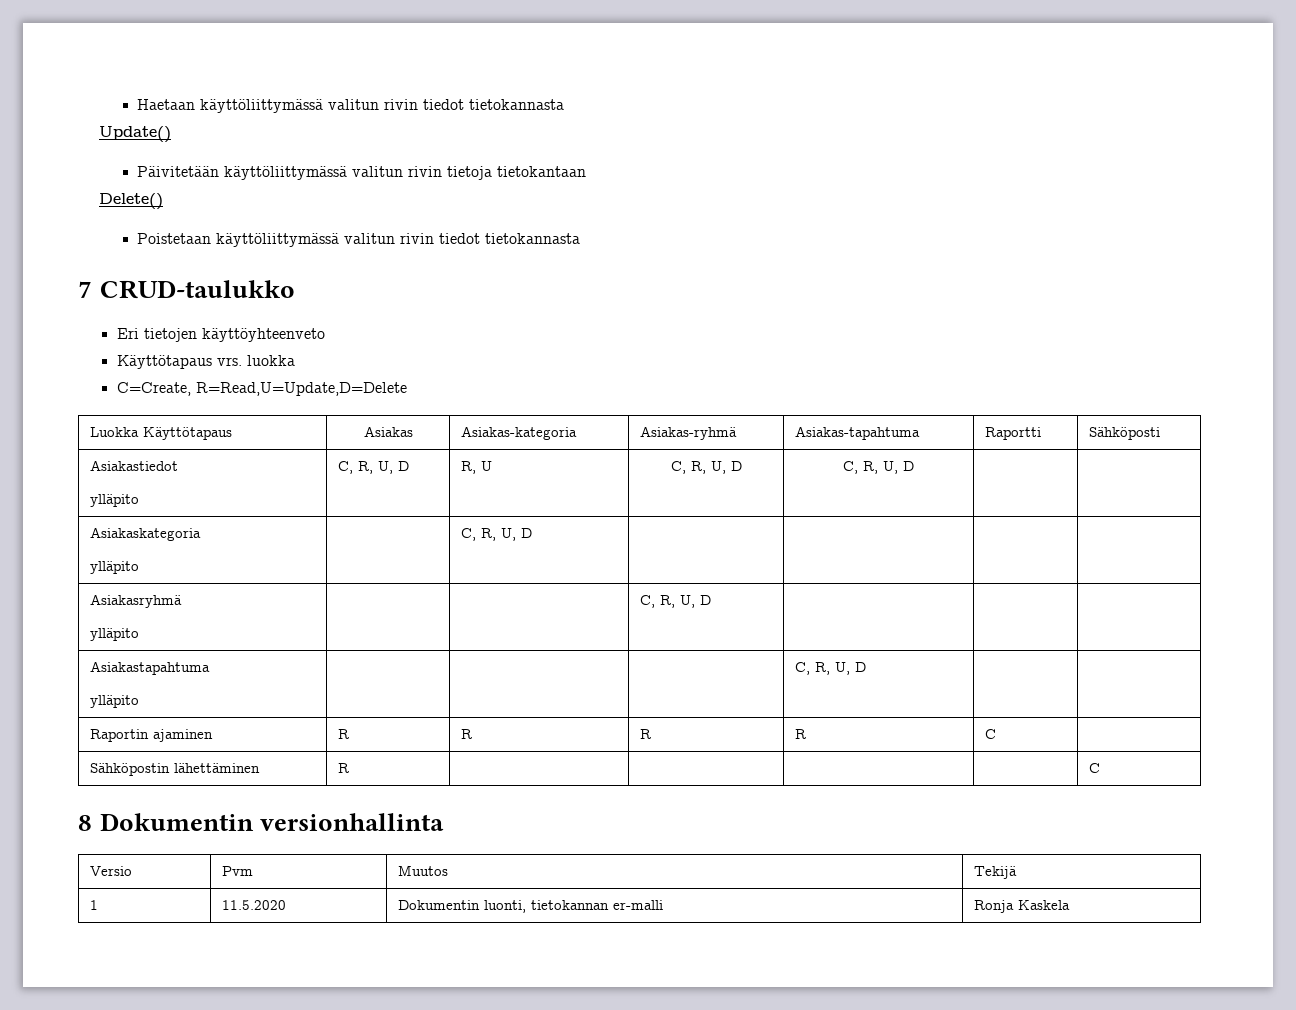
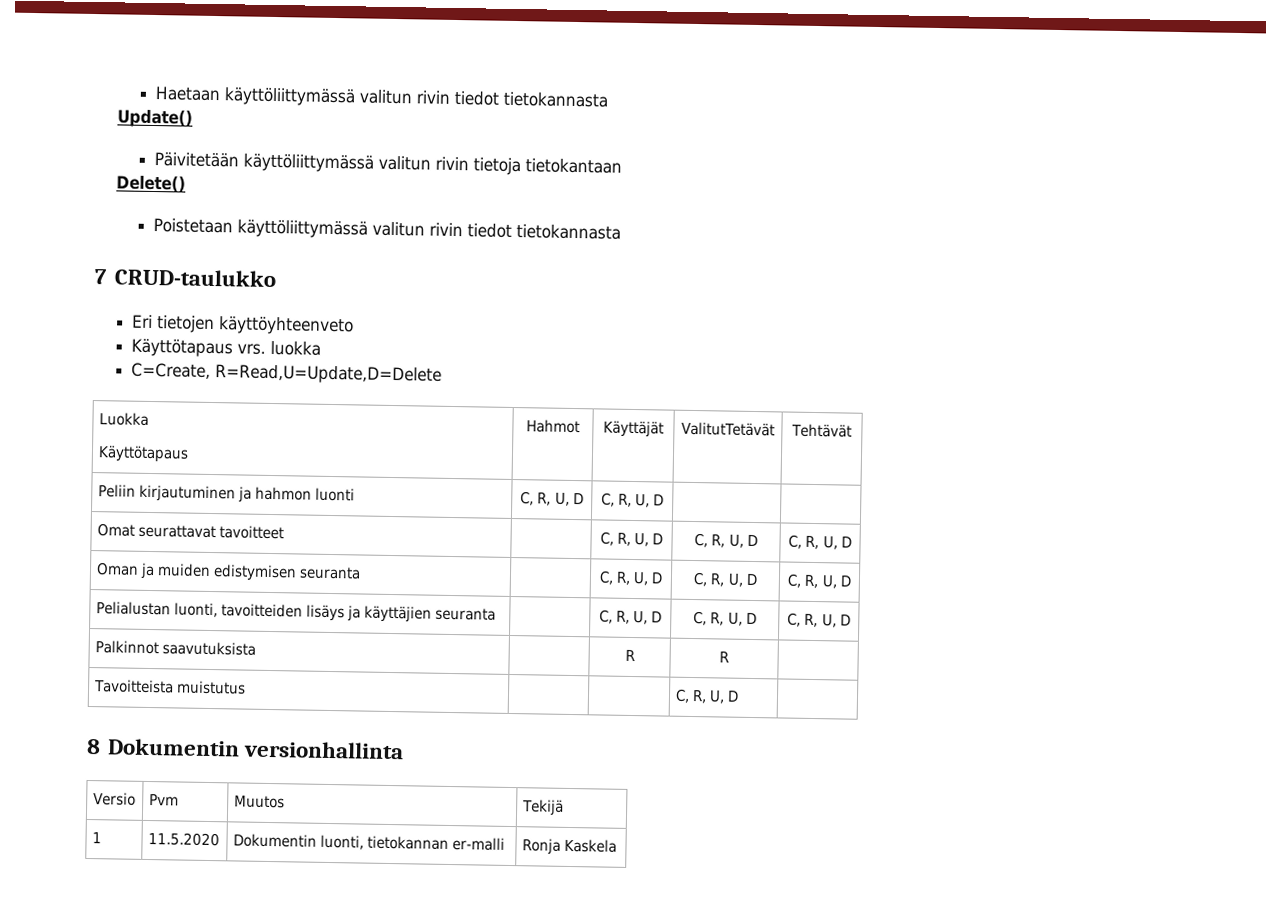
- Luokka Käyttötapaus | Asiakas | Asiakas-kategoria | Asiakas-ryhmä | Asiakas-tapahtuma | Raportti | Sähköposti
- Asiakastiedot
- ylläpito | C, R, U, D | R, U | C, R, U, D | C, R, U, D | |
+ Luokka
+ Käyttötapaus | Hahmot | Käyttäjät | ValitutTetävät | Tehtävät
+ Peliin kirjautuminen ja hahmon luonti | C, R, U, D | C, R, U, D | |
- Asiakaskategoria
- ylläpito | | C, R, U, D | | | |
- Asiakasryhmä
- ylläpito | | | C, R, U, D | | |
- Asiakastapahtuma
- ylläpito | | | | C, R, U, D | |
- Raportin ajaminen | R | R | R | R | C |
- Sähköpostin lähettäminen | R | | | | | C
+ Omat seurattavat tavoitteet | | C, R, U, D | C, R, U, D | C, R, U, D
+ Oman ja muiden edistymisen seuranta | | C, R, U, D | C, R, U, D | C, R, U, D
+ Pelialustan luonti, tavoitteiden lisäys ja käyttäjien seuranta | | C, R, U, D | C, R, U, D | C, R, U, D
+ Palkinnot saavutuksista | | R | R |
+ Tavoitteista muistutus | | | C, R, U, D |

